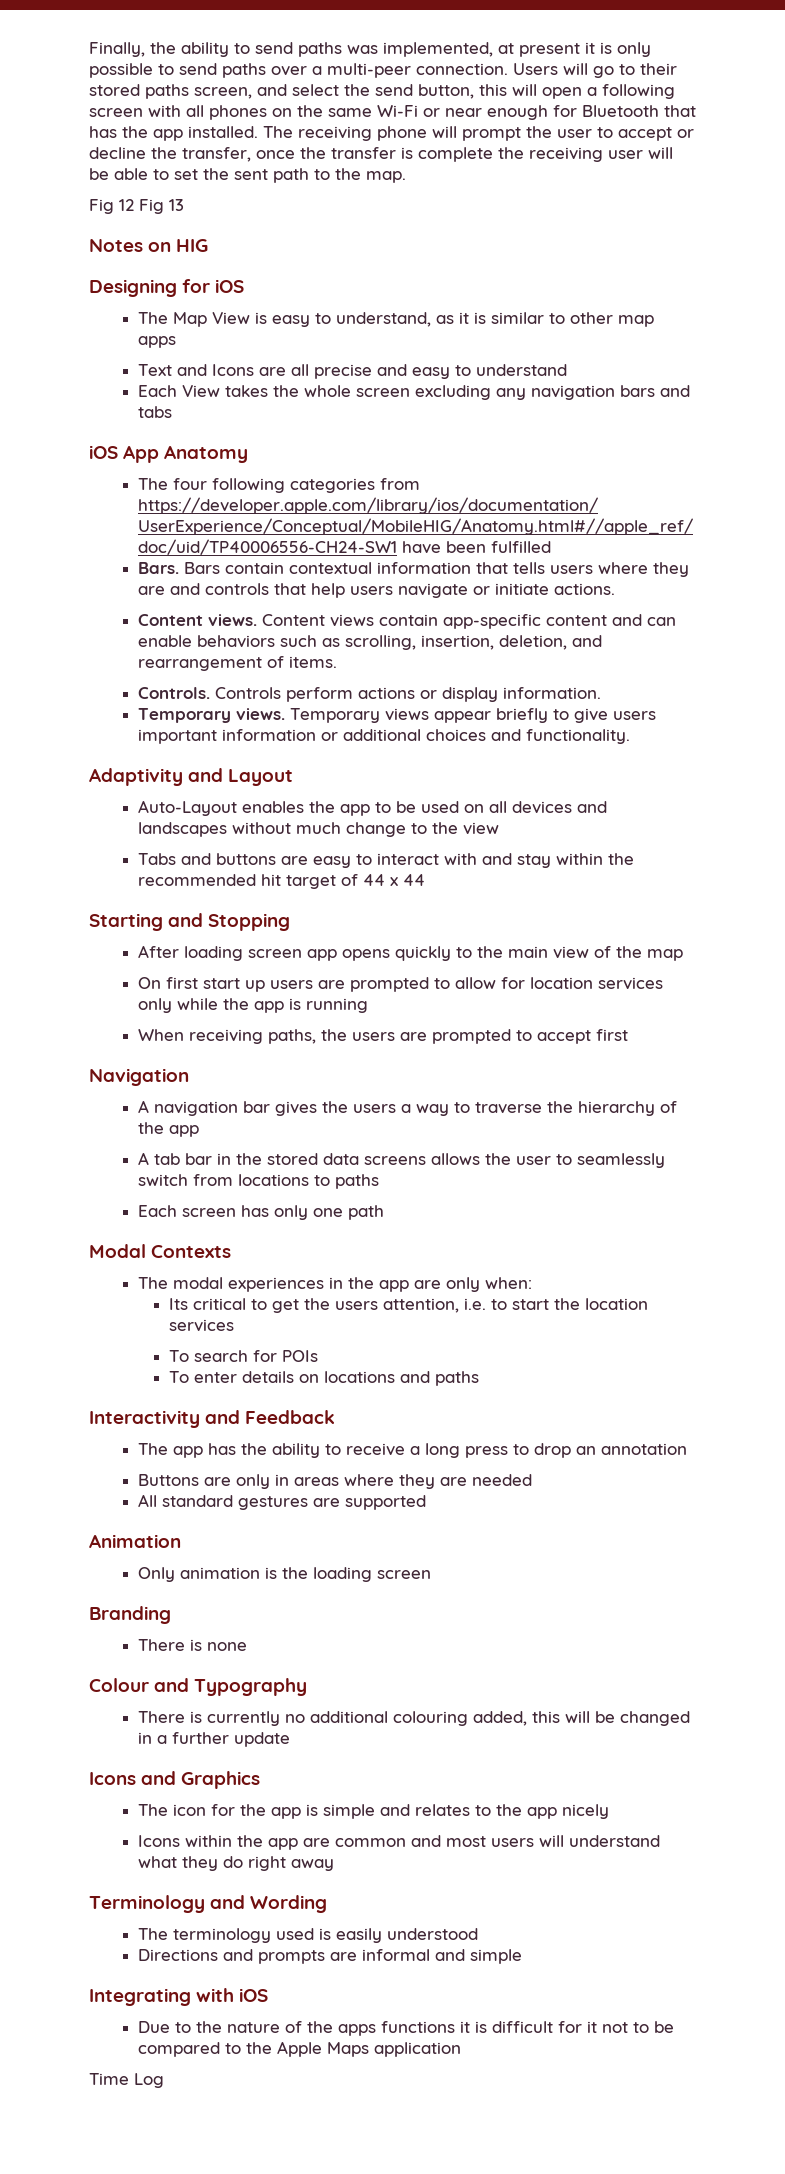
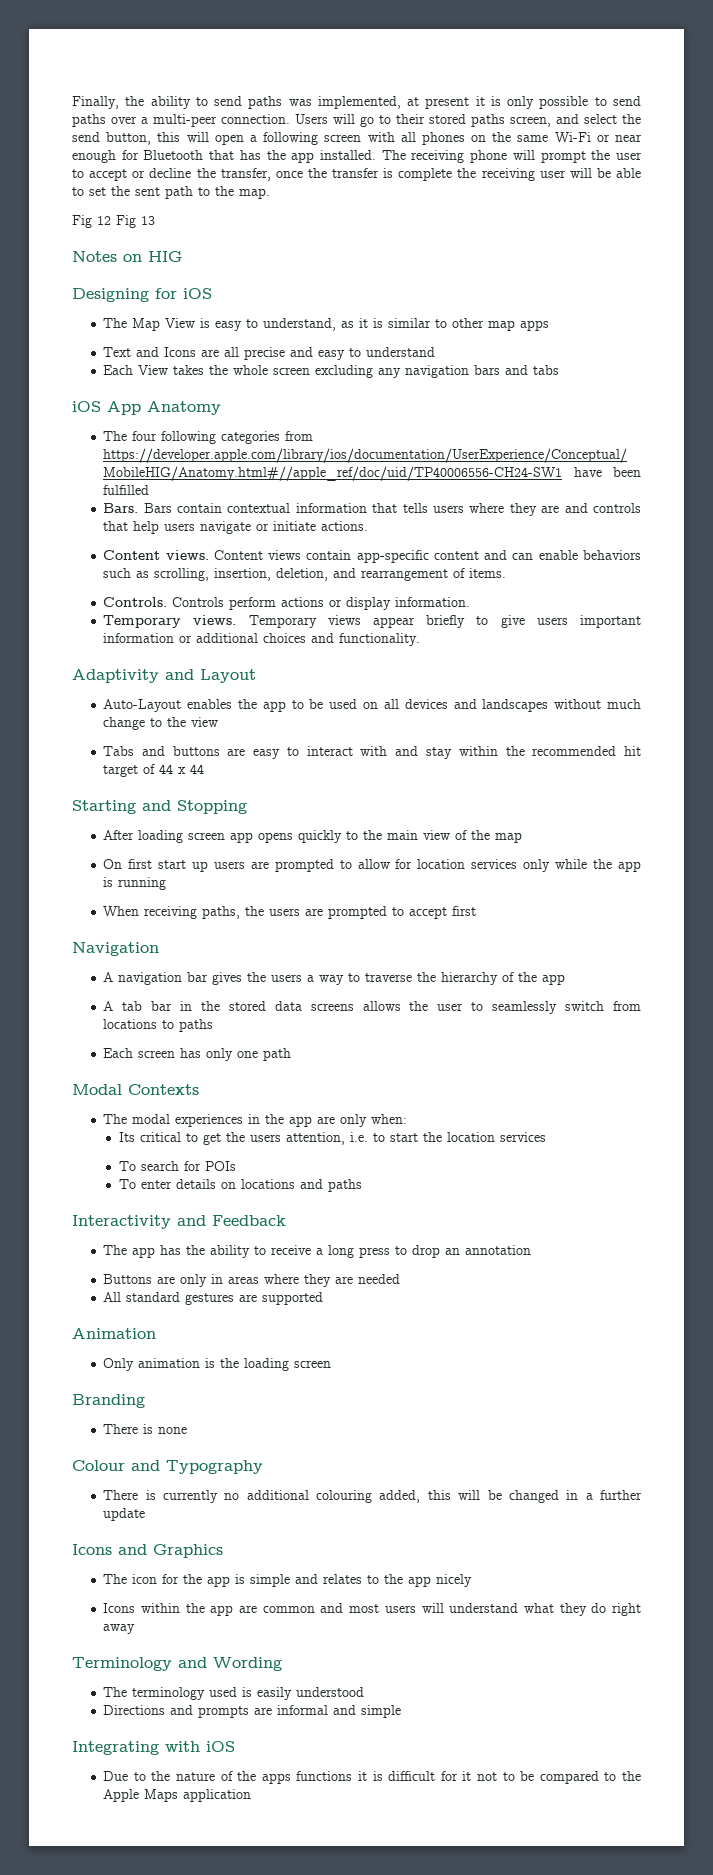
- Time Log

